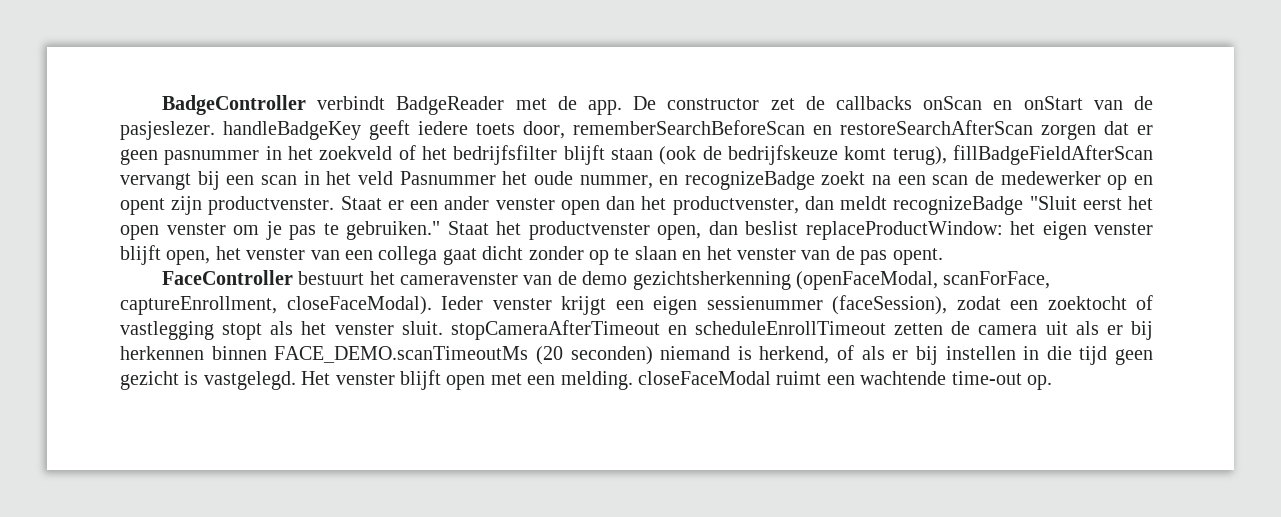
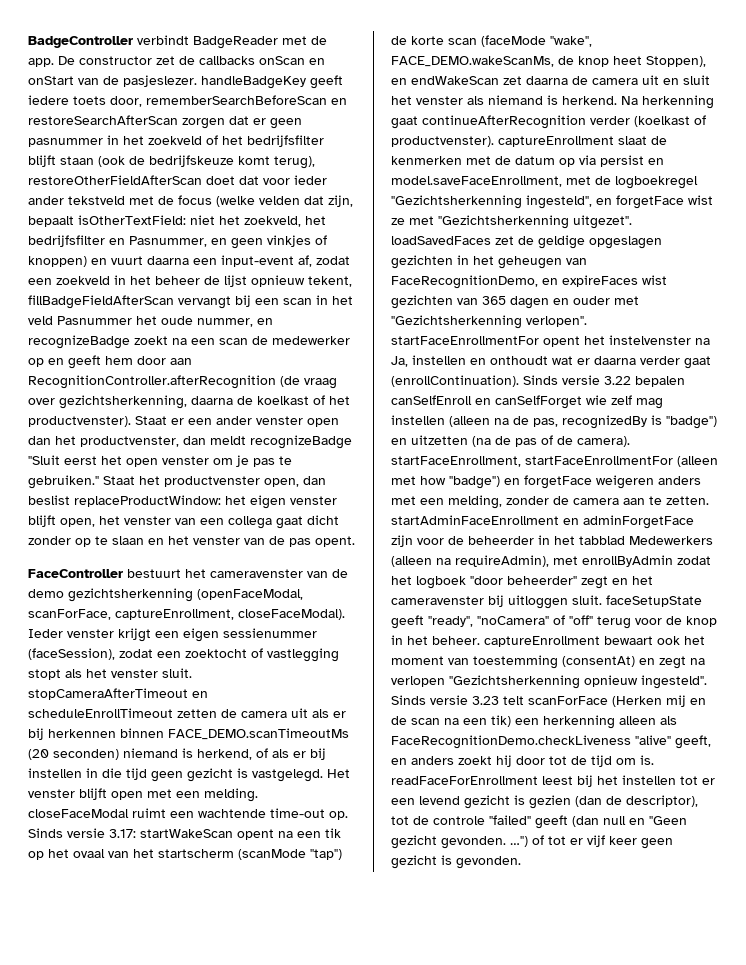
- De constructor zet de callbacks onScan en onStart van de pasjeslezer. handleBadgeKey geeft iedere toets door, rememberSearchBeforeScan en restoreSearchAfterScan zorgen dat er geen pasnummer in het zoekveld of het bedrijfsfilter blijft staan (ook de bedrijfskeuze komt terug), fillBadgeFieldAfterScan vervangt bij een scan in het veld Pasnummer het oude nummer, en recognizeBadge zoekt na een scan de medewerker op en opent zijn productvenster.
+ De constructor zet de callbacks onScan en onStart van de pasjeslezer. handleBadgeKey geeft iedere toets door, rememberSearchBeforeScan en restoreSearchAfterScan zorgen dat er geen pasnummer in het zoekveld of het bedrijfsfilter blijft staan (ook de bedrijfskeuze komt terug), restoreOtherFieldAfterScan doet dat voor ieder ander tekstveld met de focus (welke velden dat zijn, bepaalt isOtherTextField: niet het zoekveld, het bedrijfsfilter en Pasnummer, en geen vinkjes of knoppen) en vuurt daarna een input-event af, zodat een zoekveld in het beheer de lijst opnieuw tekent, fillBadgeFieldAfterScan vervangt bij een scan in het veld Pasnummer het oude nummer, en recognizeBadge zoekt na een scan de medewerker op en geeft hem door aan RecognitionController.afterRecognition (de vraag over gezichtsherkenning, daarna de koelkast of het productvenster).
- Het venster blijft open met een melding. closeFaceModal ruimt een wachtende time-out op.
+ Het venster blijft open met een melding. closeFaceModal ruimt een wachtende time-out op. Sinds versie 3.17: startWakeScan opent na een tik op het ovaal van het startscherm (scanMode "tap") de korte scan (faceMode "wake", FACE_DEMO.wakeScanMs, de knop heet Stoppen), en endWakeScan zet daarna de camera uit en sluit het venster als niemand is herkend. Na herkenning gaat continueAfterRecognition verder (koelkast of productvenster). captureEnrollment slaat de kenmerken met de datum op via persist en model.saveFaceEnrollment, met de logboekregel "Gezichtsherkenning ingesteld", en forgetFace wist ze met "Gezichtsherkenning uitgezet". loadSavedFaces zet de geldige opgeslagen gezichten in het geheugen van FaceRecognitionDemo, en expireFaces wist gezichten van 365 dagen en ouder met "Gezichtsherkenning verlopen". startFaceEnrollmentFor opent het instelvenster na Ja, instellen en onthoudt wat er daarna verder gaat (enrollContinuation). Sinds versie 3.22 bepalen canSelfEnroll en canSelfForget wie zelf mag instellen (alleen na de pas, recognizedBy is "badge") en uitzetten (na de pas of de camera). startFaceEnrollment, startFaceEnrollmentFor (alleen met how "badge") en forgetFace weigeren anders met een melding, zonder de camera aan te zetten. startAdminFaceEnrollment en adminForgetFace zijn voor de beheerder in het tabblad Medewerkers (alleen na requireAdmin), met enrollByAdmin zodat het logboek "door beheerder" zegt en het cameravenster bij uitloggen sluit. faceSetupState geeft "ready", "noCamera" of "off" terug voor de knop in het beheer. captureEnrollment bewaart ook het moment van toestemming (consentAt) en zegt na verlopen "Gezichtsherkenning opnieuw ingesteld". Sinds versie 3.23 telt scanForFace (Herken mij en de scan na een tik) een herkenning alleen als FaceRecognitionDemo.checkLiveness "alive" geeft, en anders zoekt hij door tot de tijd om is. readFaceForEnrollment leest bij het instellen tot er een levend gezicht is gezien (dan de descriptor), tot de controle "failed" geeft (dan null en "Geen gezicht gevonden. …") of tot er vijf keer geen gezicht is gevonden.

